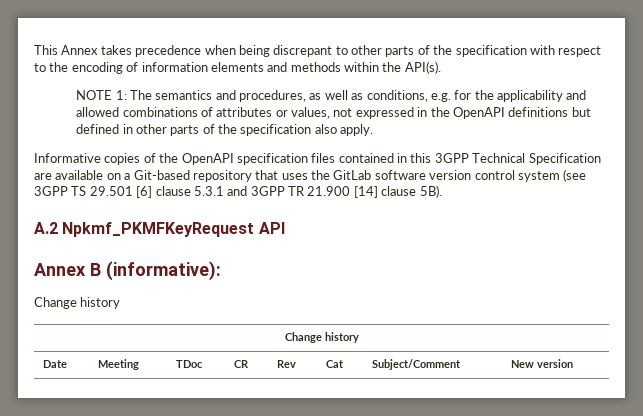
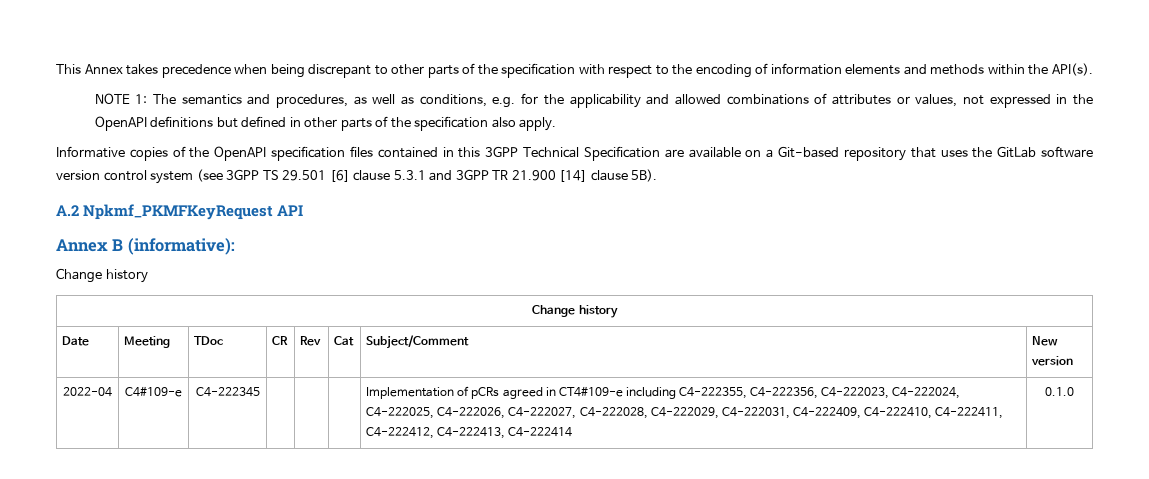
+ 2022-04 | C4#109-e | C4-222345 | | | | Implementation of pCRs agreed in CT4#109-e including C4-222355, C4-222356, C4-222023, C4-222024, C4-222025, C4-222026, C4-222027, C4-222028, C4-222029, C4-222031, C4-222409, C4-222410, C4-222411, C4-222412, C4-222413, C4-222414 | 0.1.0

